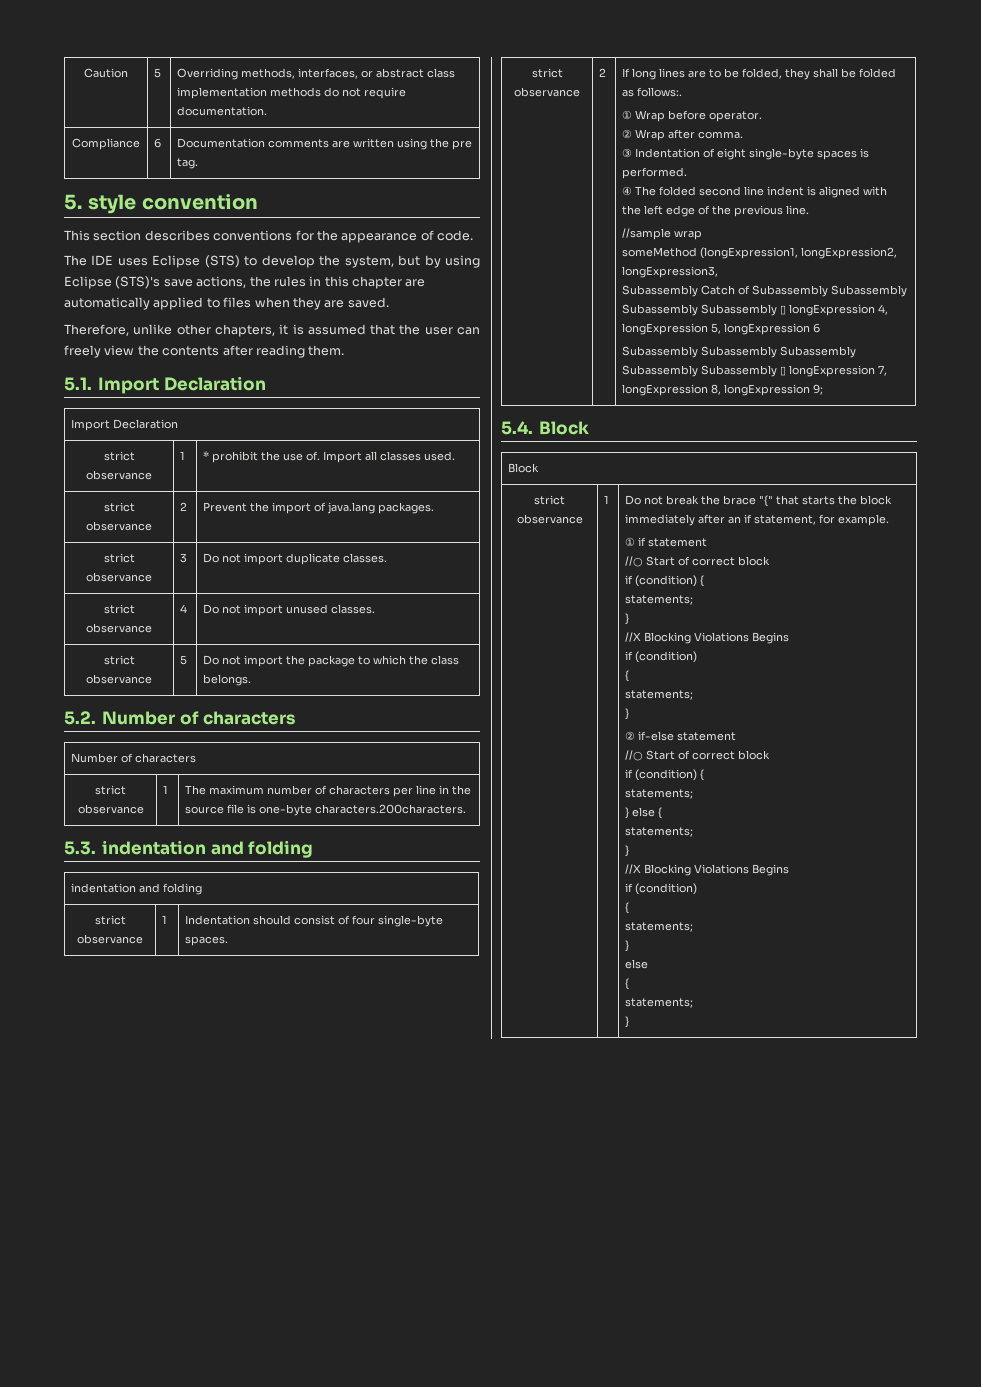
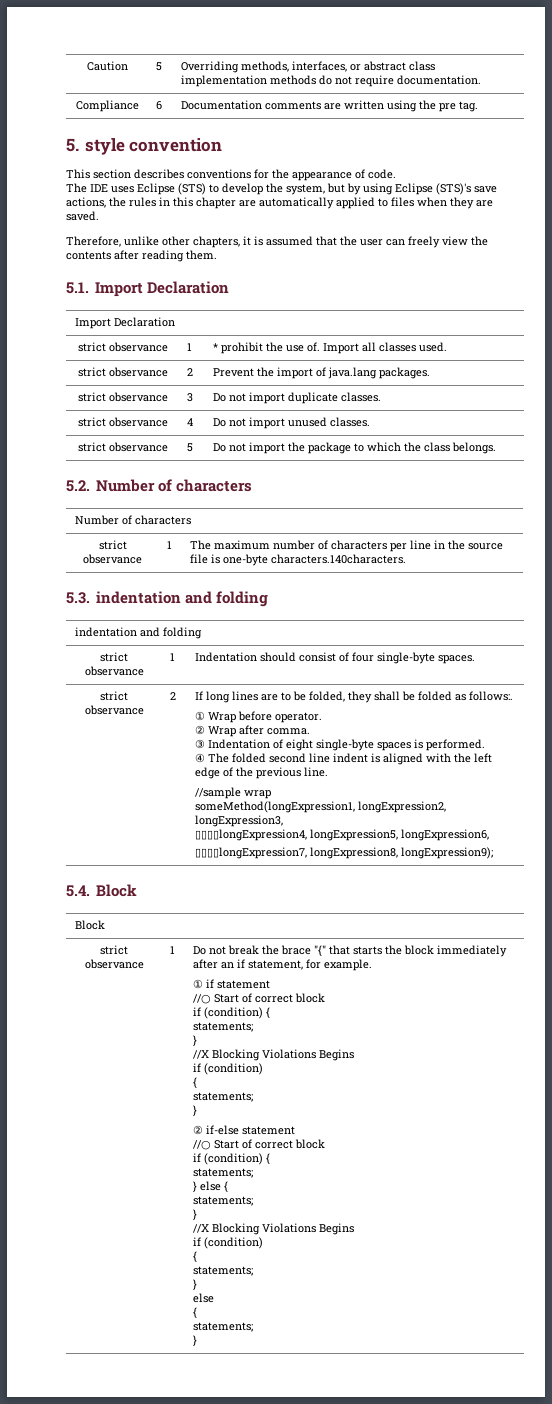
- strict observance | 1 | The maximum number of characters per line in the source file is one-byte characters.200characters.
+ strict observance | 1 | The maximum number of characters per line in the source file is one-byte characters.140characters.
- someMethod (longExpression1, longExpression2, longExpression3,
+ someMethod(longExpression1, longExpression2, longExpression3,
- Subassembly Catch of Subassembly Subassembly Subassembly Subassembly ▯ longExpression 4, longExpression 5, longExpression 6
- Subassembly Subassembly Subassembly Subassembly Subassembly ▯ longExpression 7, longExpression 8, longExpression 9;
+ ▯▯▯▯longExpression4, longExpression5, longExpression6,
+ ▯▯▯▯longExpression7, longExpression8, longExpression9);

